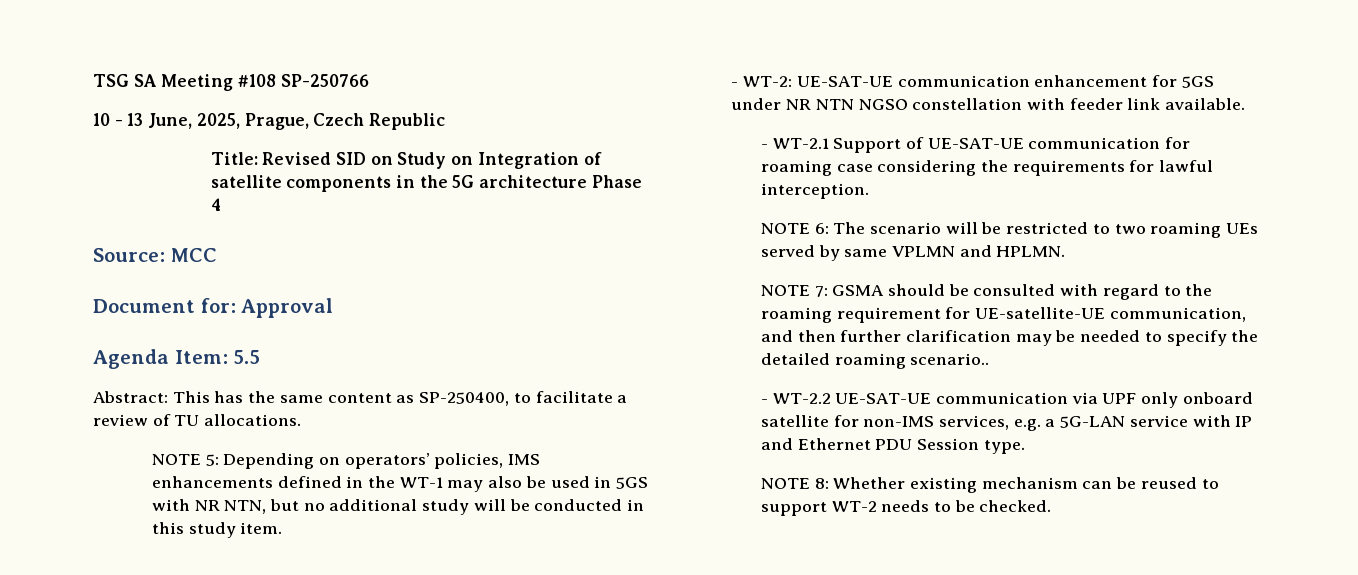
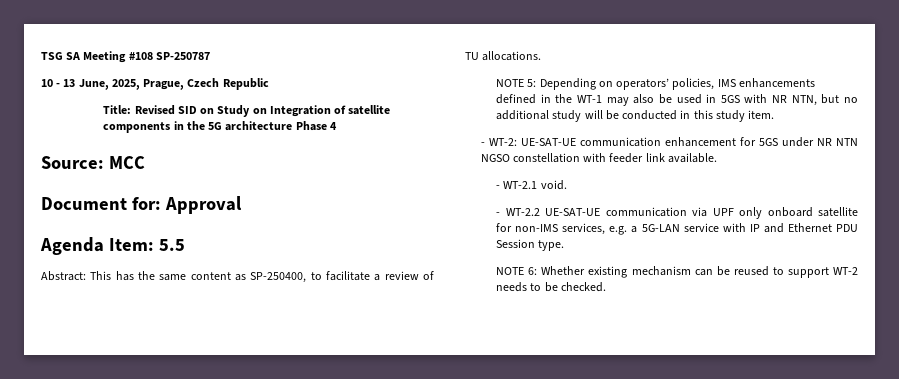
- TSG SA Meeting #108 SP-250766
+ TSG SA Meeting #108 SP-250787
- - WT-2.1 Support of UE-SAT-UE communication for roaming case considering the requirements for lawful interception.
- NOTE 6: The scenario will be restricted to two roaming UEs served by same VPLMN and HPLMN.
- NOTE 7: GSMA should be consulted with regard to the roaming requirement for UE-satellite-UE communication, and then further clarification may be needed to specify the detailed roaming scenario..
+ - WT-2.1 void.
- NOTE 8: Whether existing mechanism can be reused to support WT-2 needs to be checked.
+ NOTE 6: Whether existing mechanism can be reused to support WT-2 needs to be checked.

